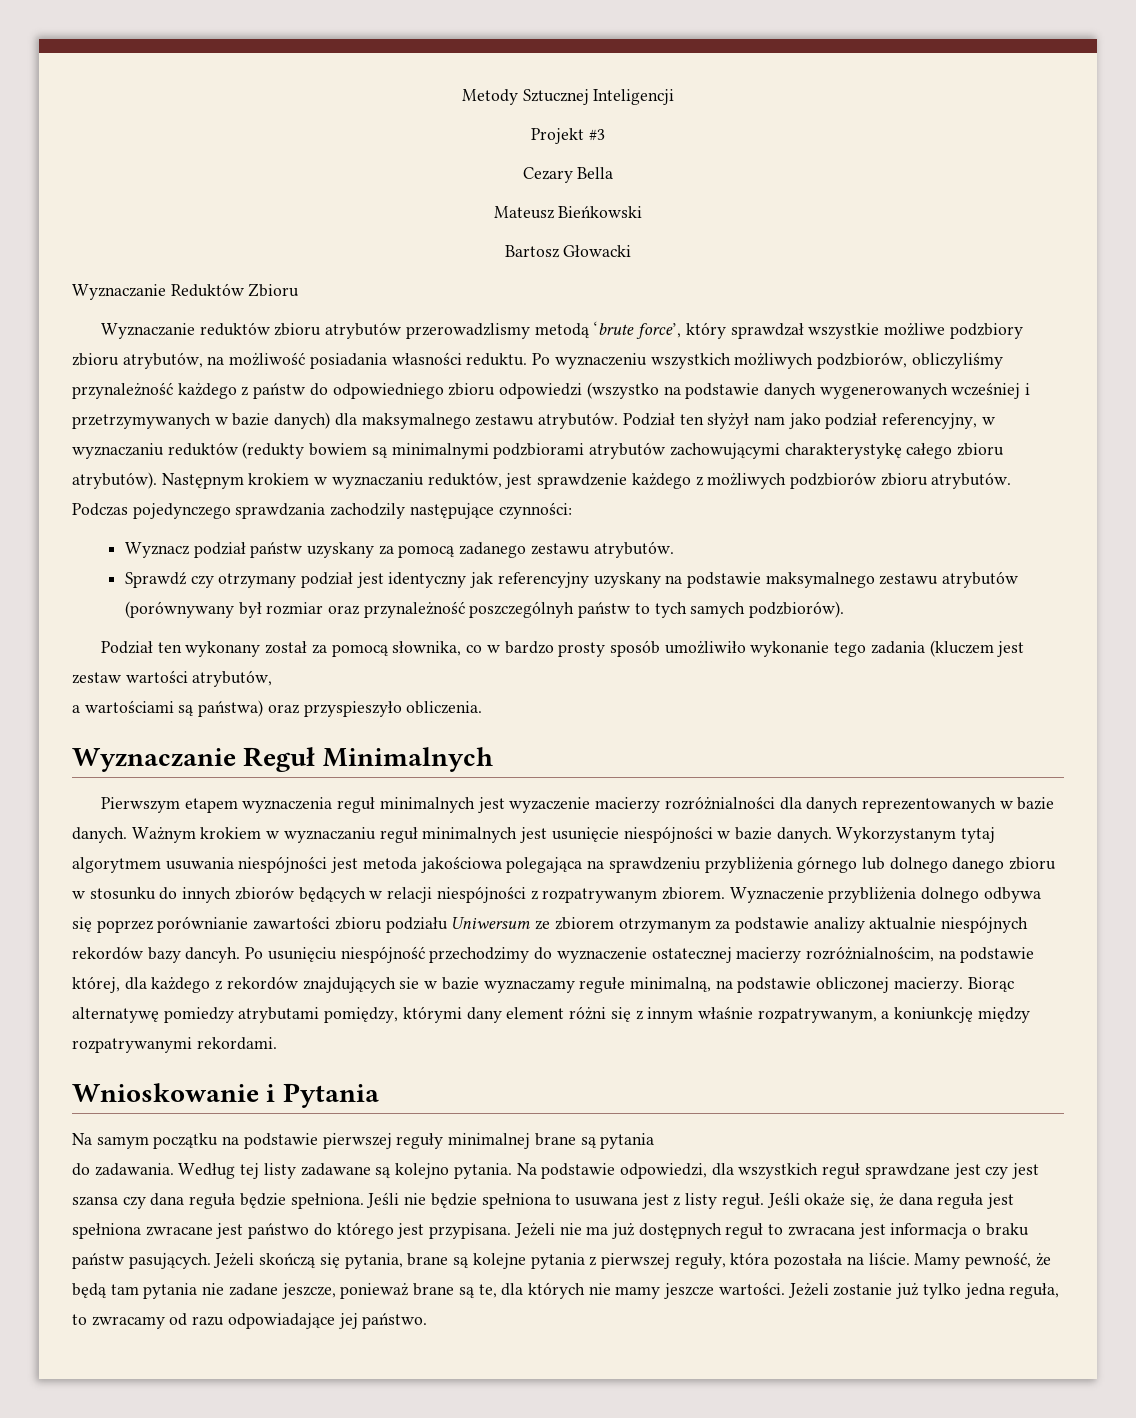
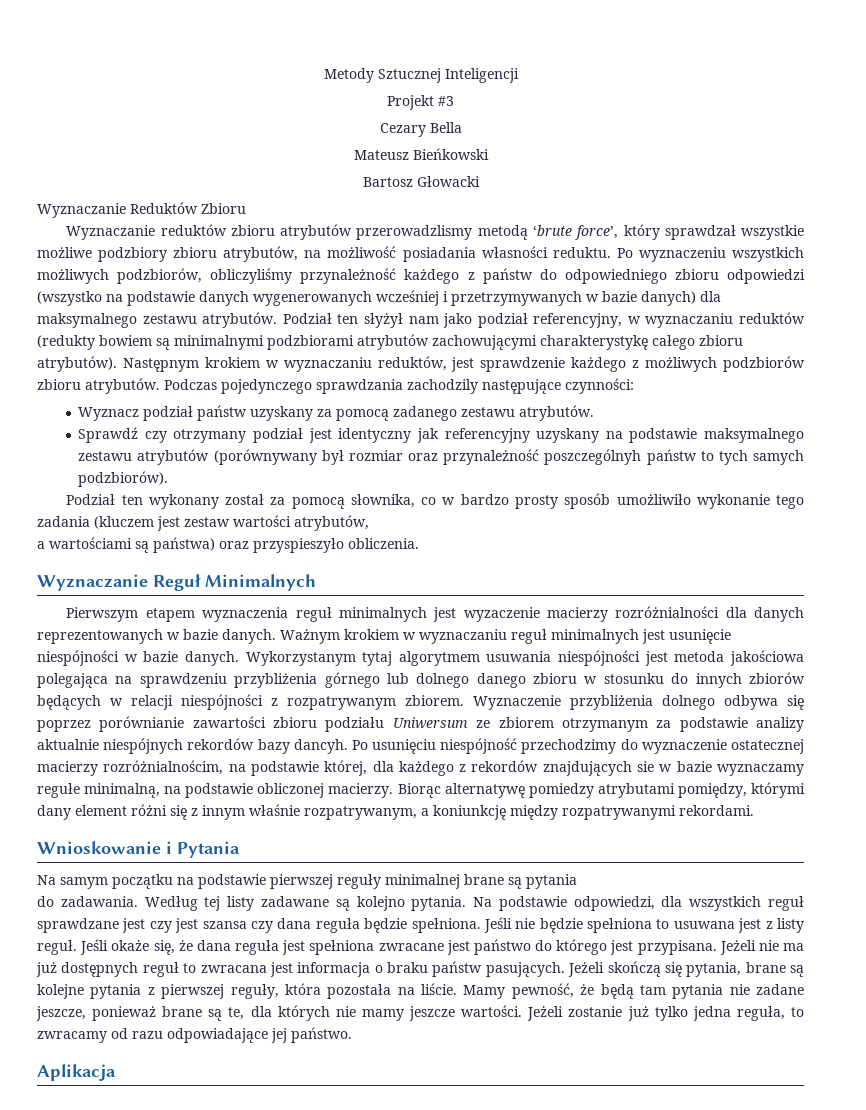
+ Aplikacja

